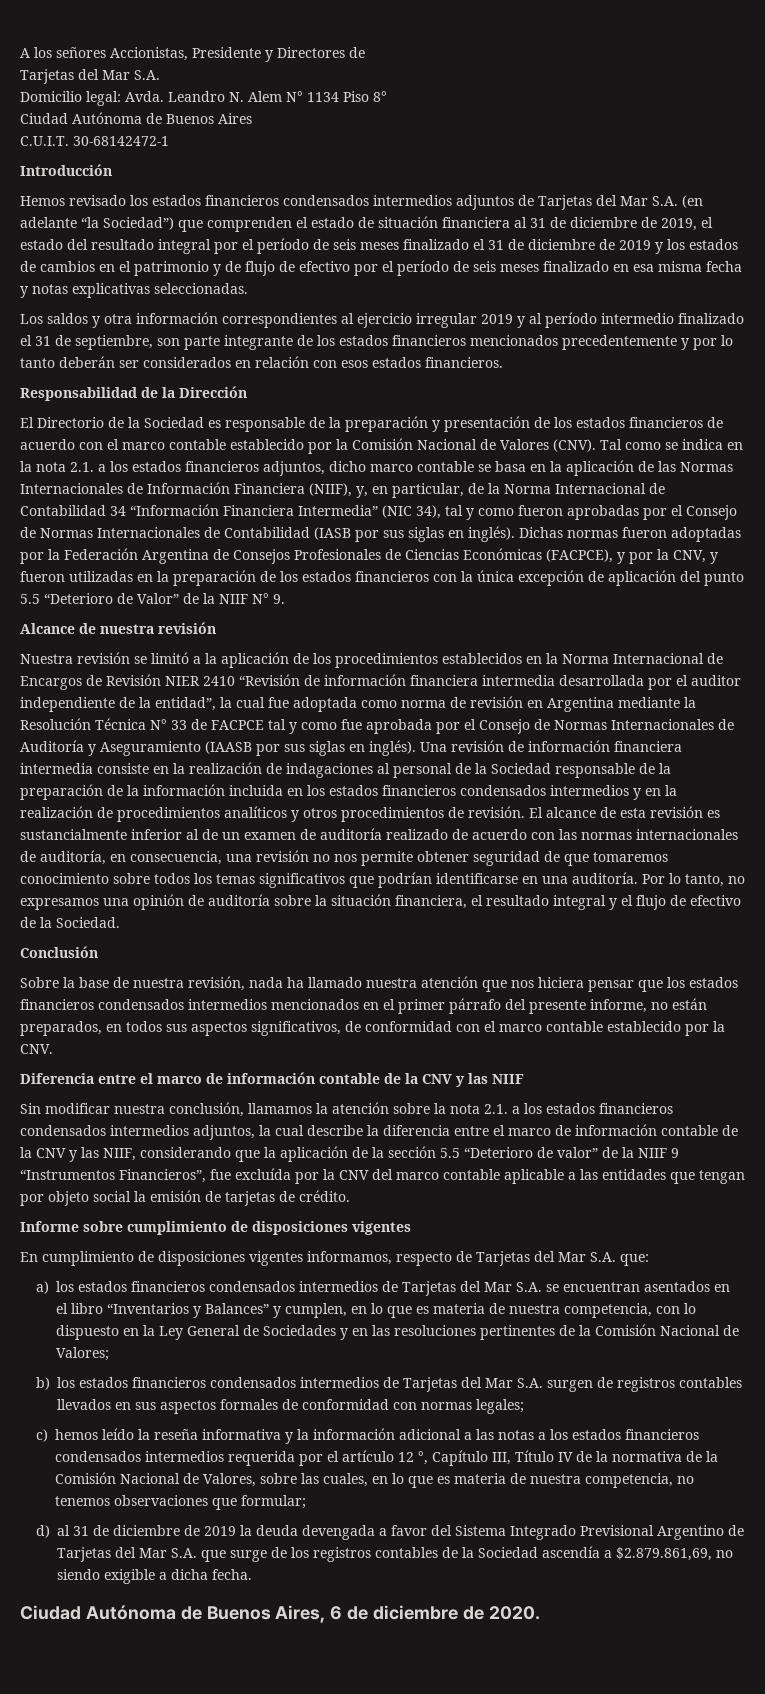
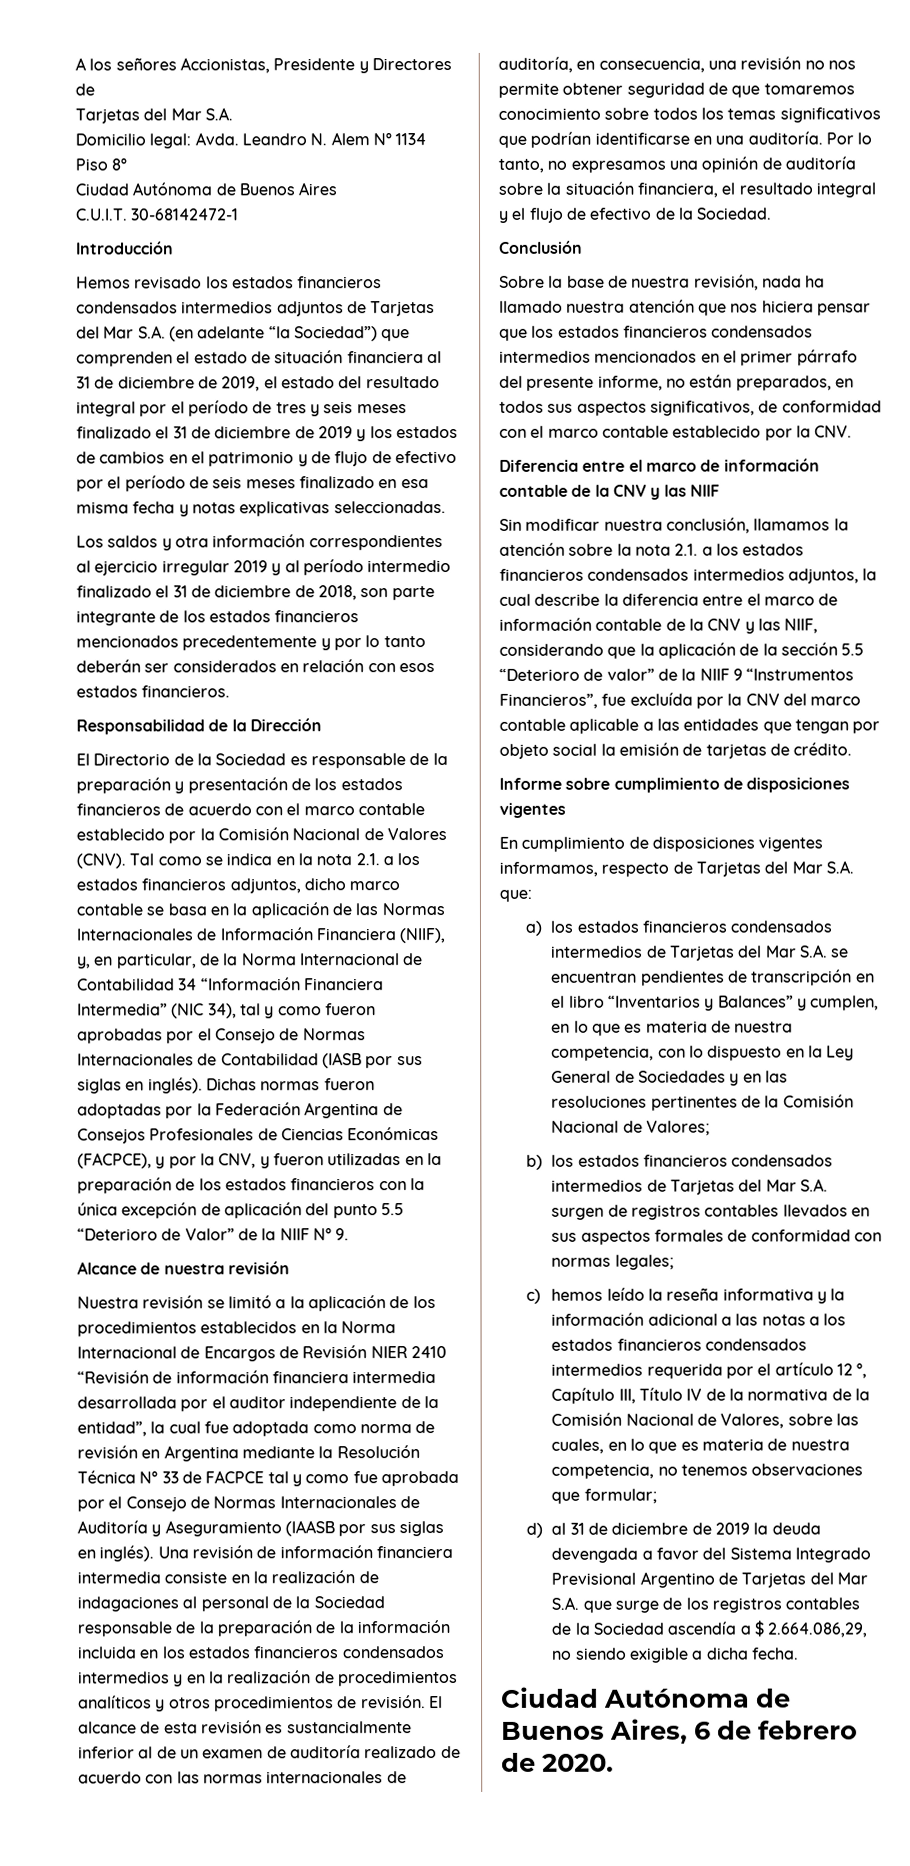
- Hemos revisado los estados financieros condensados intermedios adjuntos de Tarjetas del Mar S.A. (en adelante “la Sociedad”) que comprenden el estado de situación financiera al 31 de diciembre de 2019, el estado del resultado integral por el período de seis meses finalizado el 31 de diciembre de 2019 y los estados de cambios en el patrimonio y de flujo de efectivo por el período de seis meses finalizado en esa misma fecha y notas explicativas seleccionadas.
+ Hemos revisado los estados financieros condensados intermedios adjuntos de Tarjetas del Mar S.A. (en adelante “la Sociedad”) que comprenden el estado de situación financiera al 31 de diciembre de 2019, el estado del resultado integral por el período de tres y seis meses finalizado el 31 de diciembre de 2019 y los estados de cambios en el patrimonio y de flujo de efectivo por el período de seis meses finalizado en esa misma fecha y notas explicativas seleccionadas.
- Los saldos y otra información correspondientes al ejercicio irregular 2019 y al período intermedio finalizado el 31 de septiembre, son parte integrante de los estados financieros mencionados precedentemente y por lo tanto deberán ser considerados en relación con esos estados financieros.
+ Los saldos y otra información correspondientes al ejercicio irregular 2019 y al período intermedio finalizado el 31 de diciembre de 2018, son parte integrante de los estados financieros mencionados precedentemente y por lo tanto deberán ser considerados en relación con esos estados financieros.
- a) los estados financieros condensados intermedios de Tarjetas del Mar S.A. se encuentran asentados en el libro “Inventarios y Balances” y cumplen, en lo que es materia de nuestra competencia, con lo dispuesto en la Ley General de Sociedades y en las resoluciones pertinentes de la Comisión Nacional de Valores;
+ a) los estados financieros condensados intermedios de Tarjetas del Mar S.A. se encuentran pendientes de transcripción en el libro “Inventarios y Balances” y cumplen, en lo que es materia de nuestra competencia, con lo dispuesto en la Ley General de Sociedades y en las resoluciones pertinentes de la Comisión Nacional de Valores;
- d) al 31 de diciembre de 2019 la deuda devengada a favor del Sistema Integrado Previsional Argentino de Tarjetas del Mar S.A. que surge de los registros contables de la Sociedad ascendía a $2.879.861,69, no siendo exigible a dicha fecha.
+ d) al 31 de diciembre de 2019 la deuda devengada a favor del Sistema Integrado Previsional Argentino de Tarjetas del Mar S.A. que surge de los registros contables de la Sociedad ascendía a $ 2.664.086,29, no siendo exigible a dicha fecha.
- Ciudad Autónoma de Buenos Aires, 6 de diciembre de 2020.
+ Ciudad Autónoma de Buenos Aires, 6 de febrero de 2020.

